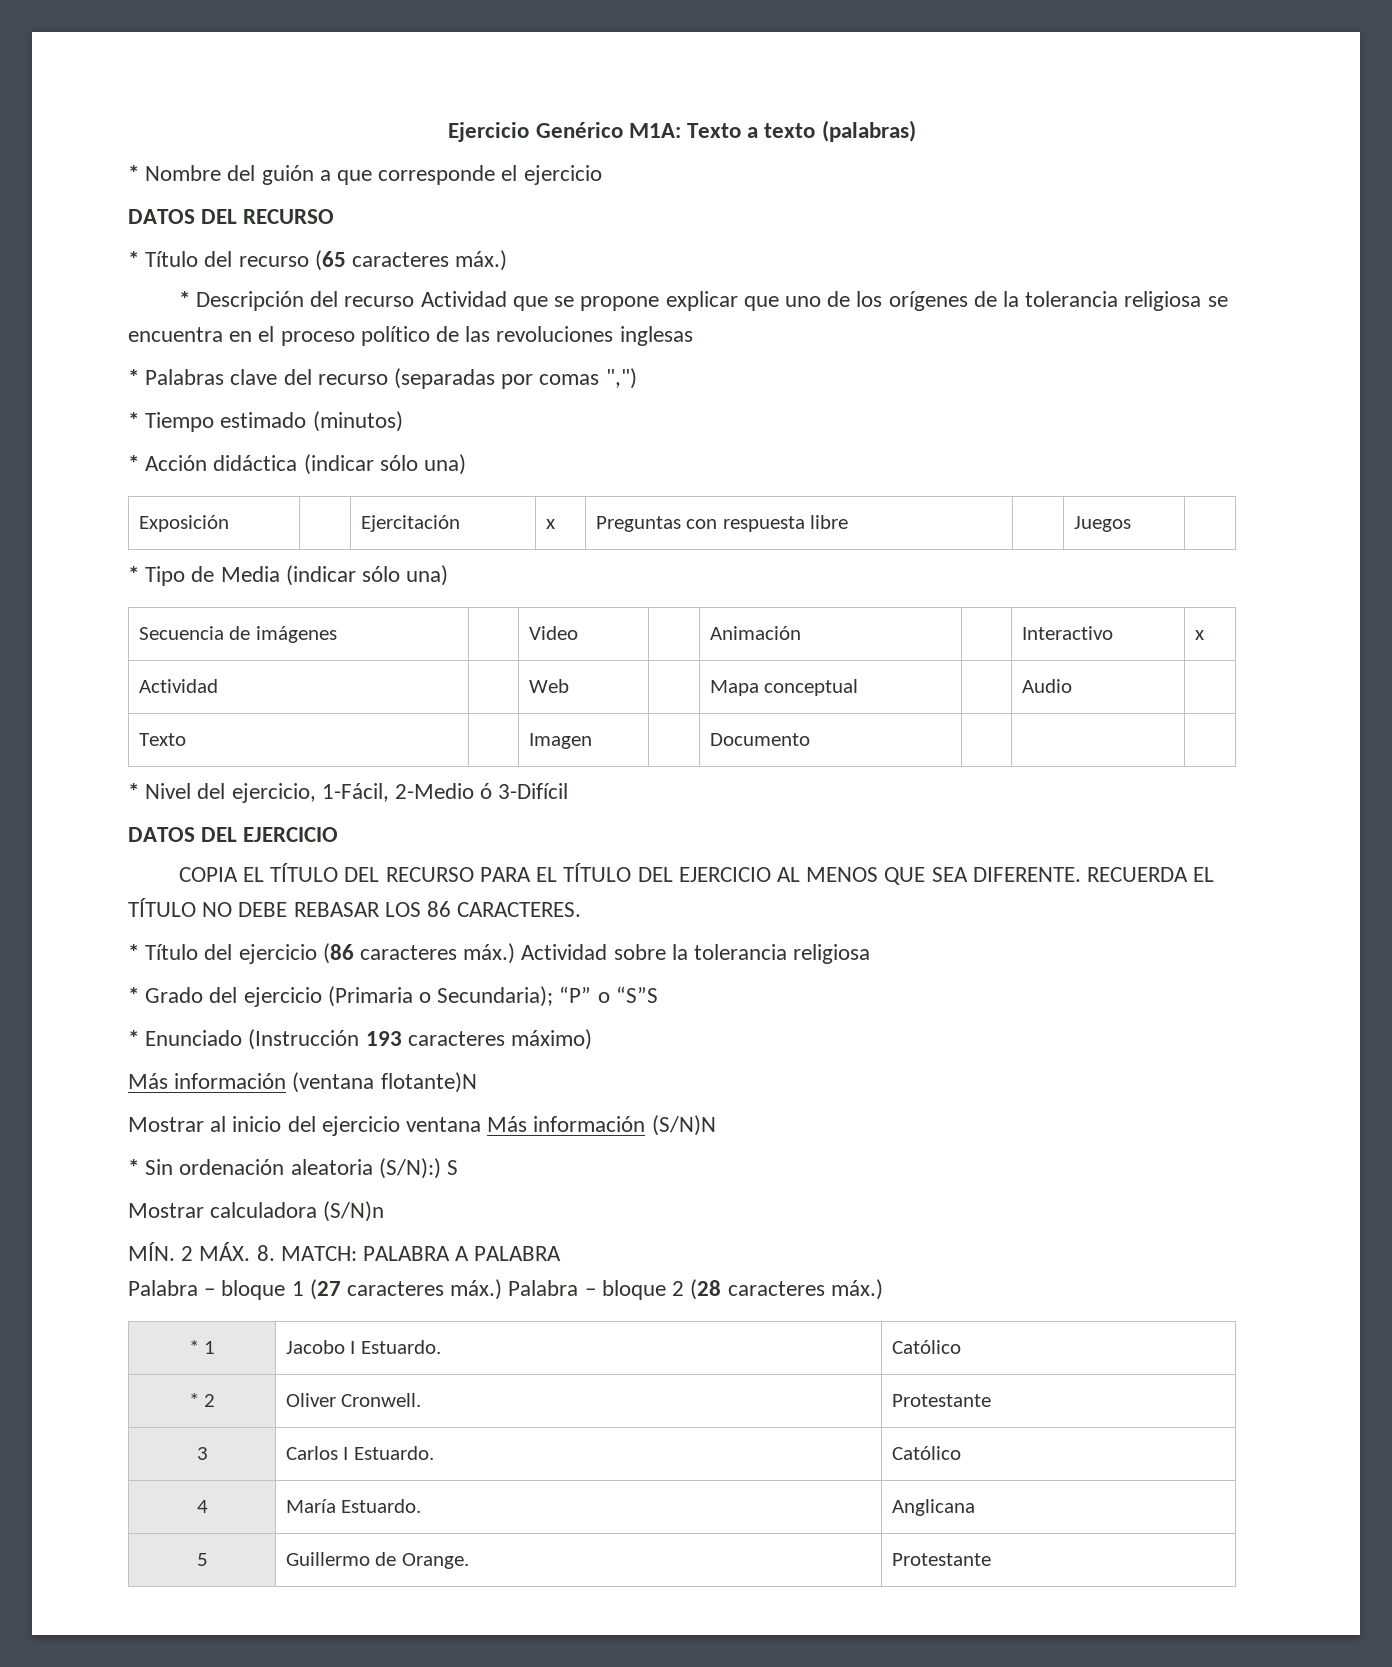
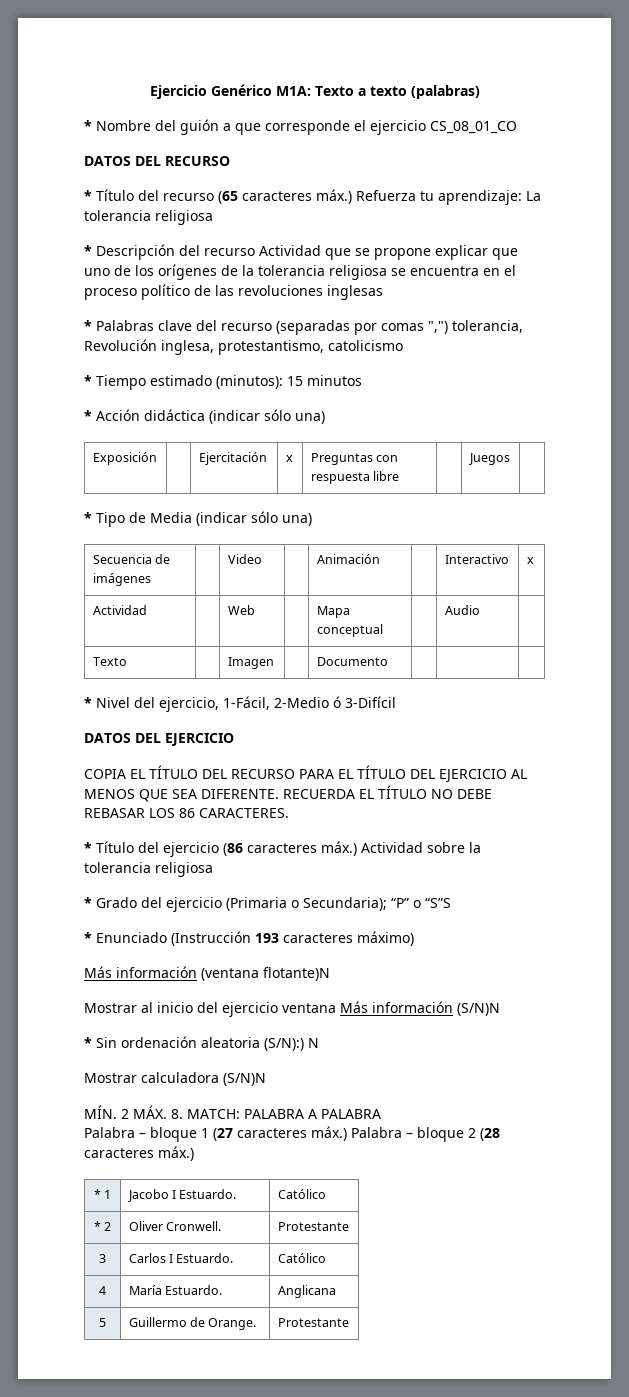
- * Nombre del guión a que corresponde el ejercicio
+ * Nombre del guión a que corresponde el ejercicio CS_08_01_CO
+ Refuerza tu aprendizaje: La tolerancia religiosa
- * Palabras clave del recurso (separadas por comas ",")
+ * Palabras clave del recurso (separadas por comas ",") tolerancia, Revolución inglesa, protestantismo, catolicismo
- * Tiempo estimado (minutos)
+ * Tiempo estimado (minutos): 15 minutos
- * Sin ordenación aleatoria (S/N):) S
+ * Sin ordenación aleatoria (S/N):) N
- Mostrar calculadora (S/N)n
+ Mostrar calculadora (S/N)N

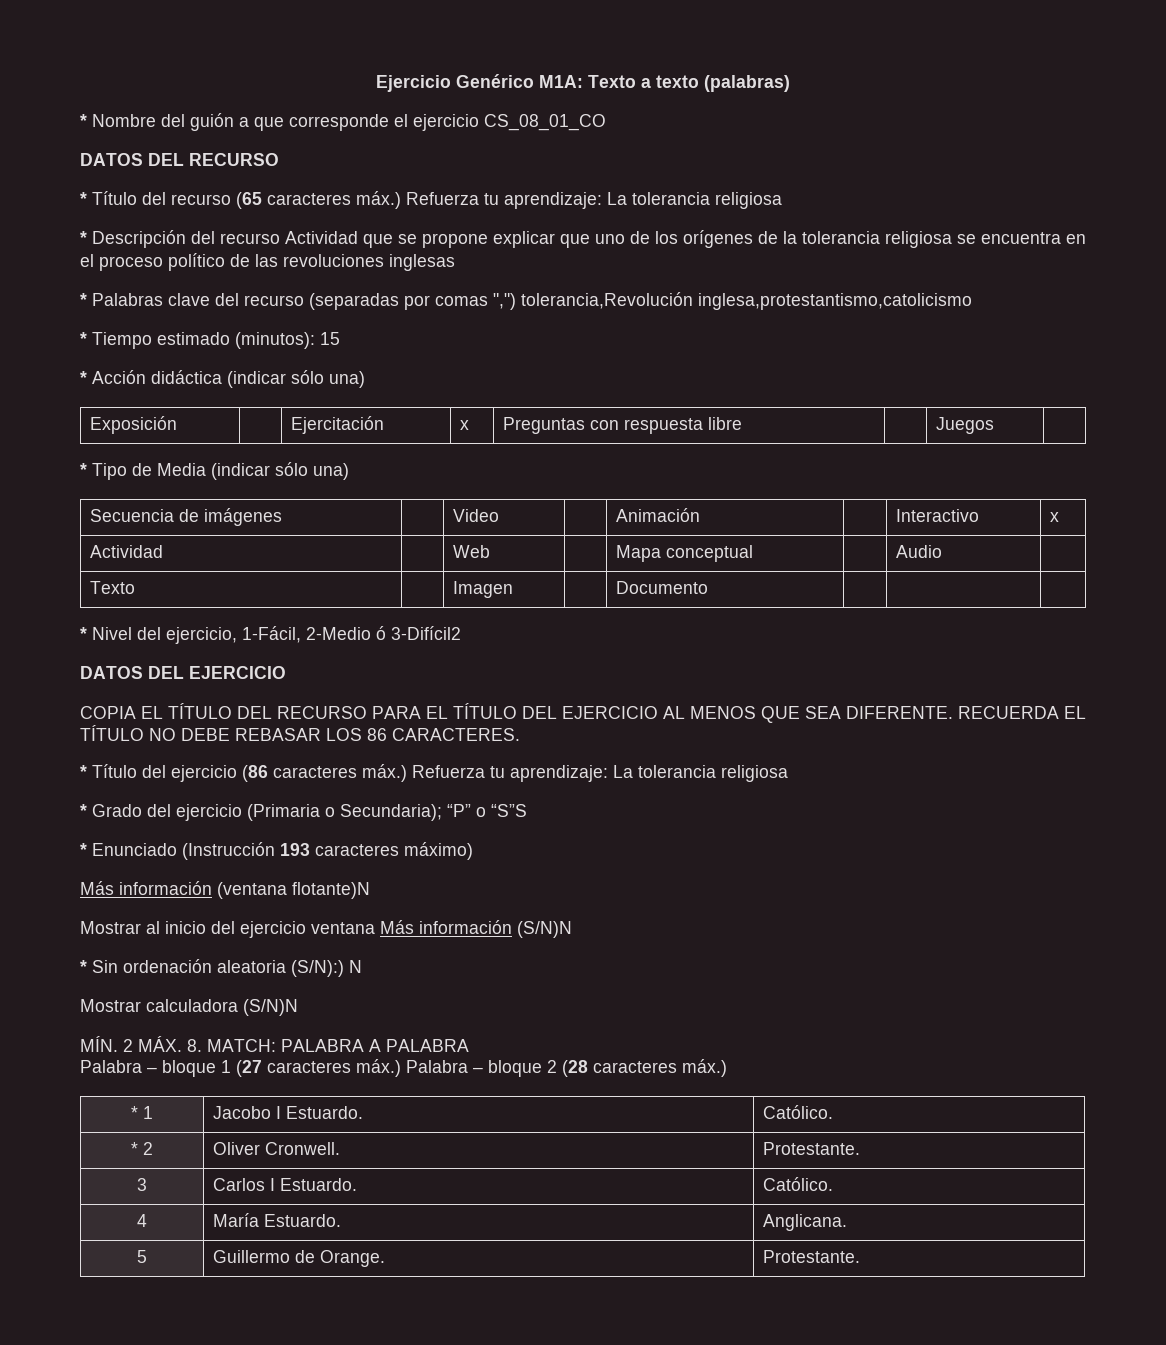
- * Palabras clave del recurso (separadas por comas ",") tolerancia, Revolución inglesa, protestantismo, catolicismo
+ * Palabras clave del recurso (separadas por comas ",") tolerancia,Revolución inglesa,protestantismo,catolicismo
- * Tiempo estimado (minutos): 15 minutos
+ * Tiempo estimado (minutos): 15
- * Nivel del ejercicio, 1-Fácil, 2-Medio ó 3-Difícil
+ * Nivel del ejercicio, 1-Fácil, 2-Medio ó 3-Difícil2
- * Título del ejercicio (86 caracteres máx.) Actividad sobre la tolerancia religiosa
+ * Título del ejercicio (86 caracteres máx.) Refuerza tu aprendizaje: La tolerancia religiosa
- * 1 | Jacobo I Estuardo. | Católico
+ * 1 | Jacobo I Estuardo. | Católico.
- * 2 | Oliver Cronwell. | Protestante
+ * 2 | Oliver Cronwell. | Protestante.
- 3 | Carlos I Estuardo. | Católico
+ 3 | Carlos I Estuardo. | Católico.
- 4 | María Estuardo. | Anglicana
+ 4 | María Estuardo. | Anglicana.
- 5 | Guillermo de Orange. | Protestante
+ 5 | Guillermo de Orange. | Protestante.

